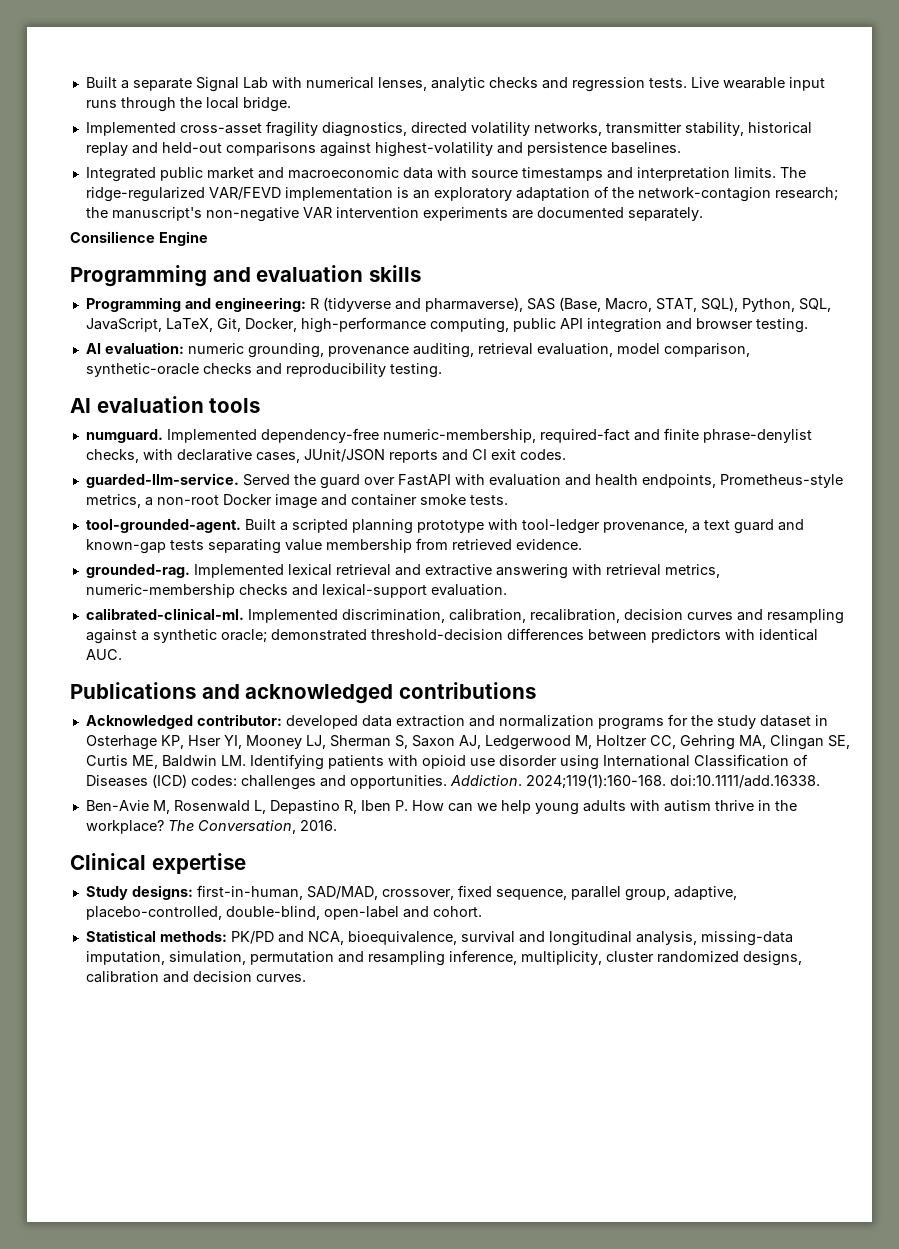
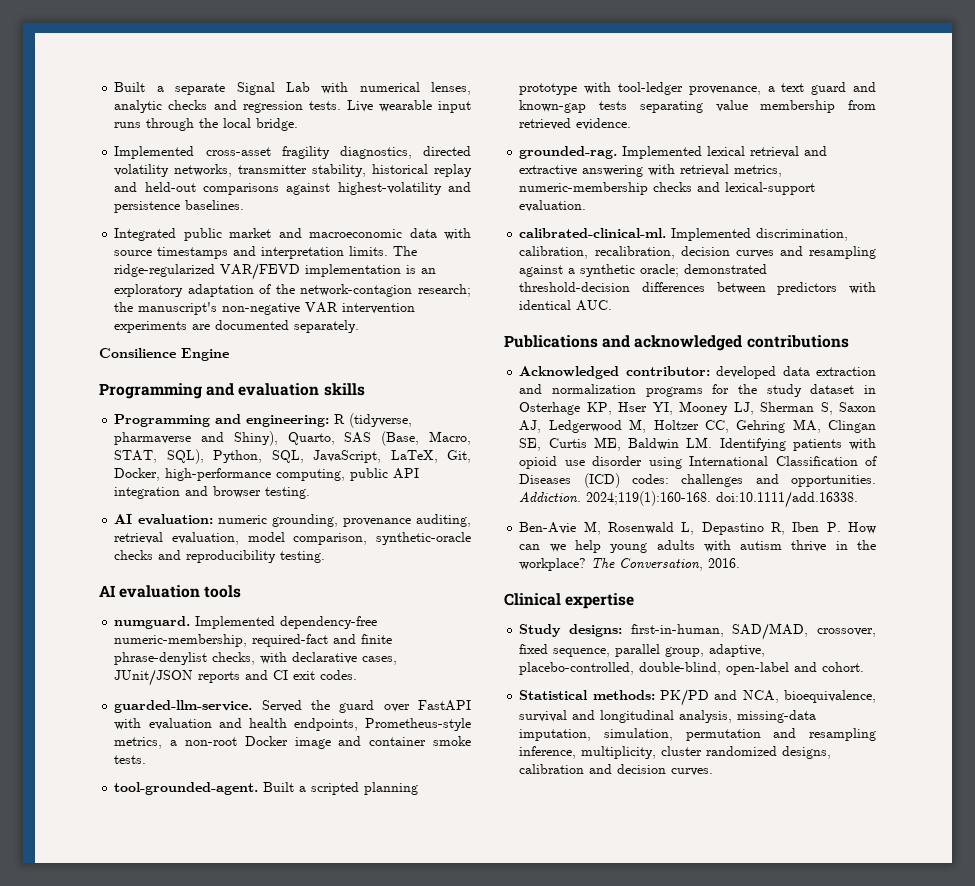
- Programming and engineering: R (tidyverse and pharmaverse), SAS (Base, Macro, STAT, SQL), Python, SQL, JavaScript, LaTeX, Git, Docker, high-performance computing, public API integration and browser testing.
+ Programming and engineering: R (tidyverse, pharmaverse and Shiny), Quarto, SAS (Base, Macro, STAT, SQL), Python, SQL, JavaScript, LaTeX, Git, Docker, high-performance computing, public API integration and browser testing.

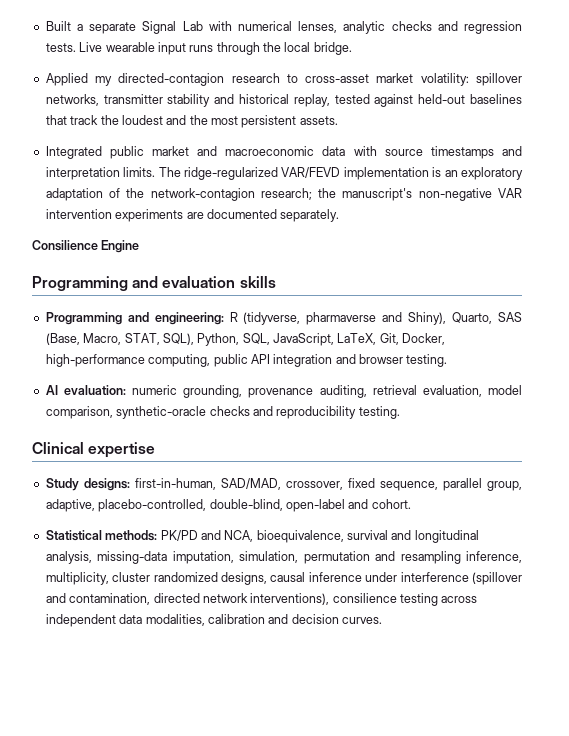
- Implemented cross-asset fragility diagnostics, directed volatility networks, transmitter stability, historical replay and held-out comparisons against highest-volatility and persistence baselines.
+ Applied my directed-contagion research to cross-asset market volatility: spillover networks, transmitter stability and historical replay, tested against held-out baselines that track the loudest and the most persistent assets.
- AI evaluation tools
- numguard. Implemented dependency-free numeric-membership, required-fact and finite phrase-denylist checks, with declarative cases, JUnit/JSON reports and CI exit codes.
- guarded-llm-service. Served the guard over FastAPI with evaluation and health endpoints, Prometheus-style metrics, a non-root Docker image and container smoke tests.
- tool-grounded-agent. Built a scripted planning prototype with tool-ledger provenance, a text guard and known-gap tests separating value membership from retrieved evidence.
- grounded-rag. Implemented lexical retrieval and extractive answering with retrieval metrics, numeric-membership checks and lexical-support evaluation.
- calibrated-clinical-ml. Implemented discrimination, calibration, recalibration, decision curves and resampling against a synthetic oracle; demonstrated threshold-decision differences between predictors with identical AUC.
- Publications and acknowledged contributions
- Acknowledged contributor: developed data extraction and normalization programs for the study dataset in Osterhage KP, Hser YI, Mooney LJ, Sherman S, Saxon AJ, Ledgerwood M, Holtzer CC, Gehring MA, Clingan SE, Curtis ME, Baldwin LM. Identifying patients with opioid use disorder using International Classification of Diseases (ICD) codes: challenges and opportunities. Addiction. 2024;119(1):160-168. doi:10.1111/add.16338.
- Ben-Avie M, Rosenwald L, Depastino R, Iben P. How can we help young adults with autism thrive in the workplace? The Conversation, 2016.
- Statistical methods: PK/PD and NCA, bioequivalence, survival and longitudinal analysis, missing-data imputation, simulation, permutation and resampling inference, multiplicity, cluster randomized designs, calibration and decision curves.
+ Statistical methods: PK/PD and NCA, bioequivalence, survival and longitudinal analysis, missing-data imputation, simulation, permutation and resampling inference, multiplicity, cluster randomized designs, causal inference under interference (spillover and contamination, directed network interventions), consilience testing across independent data modalities, calibration and decision curves.

